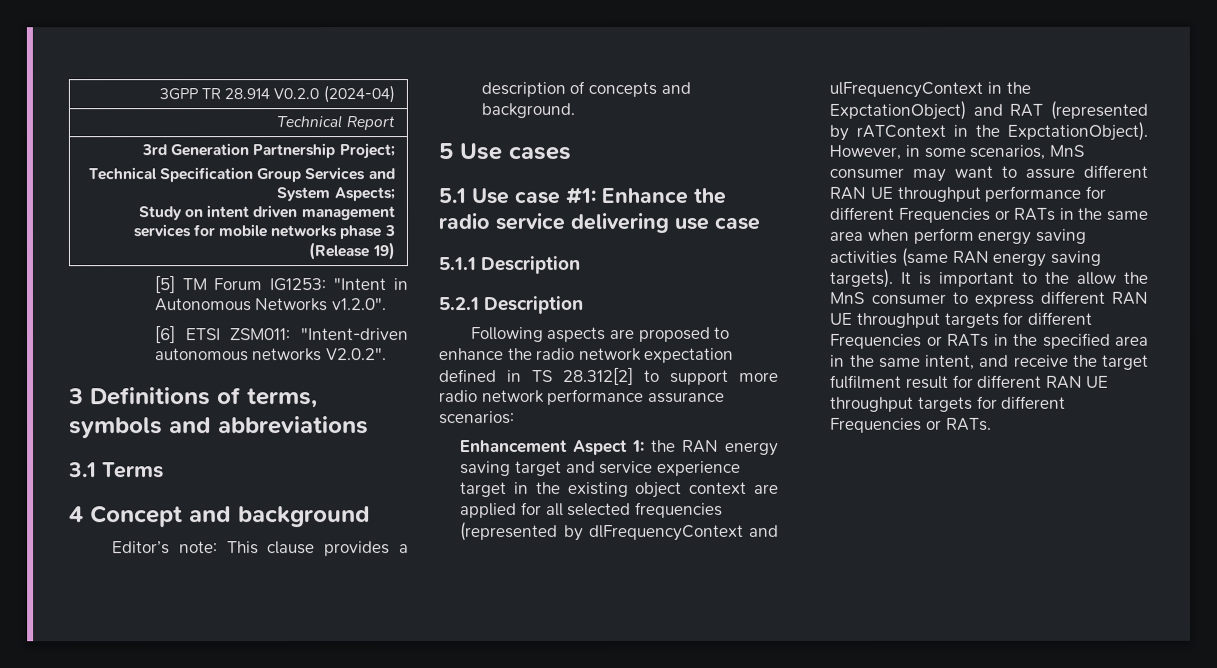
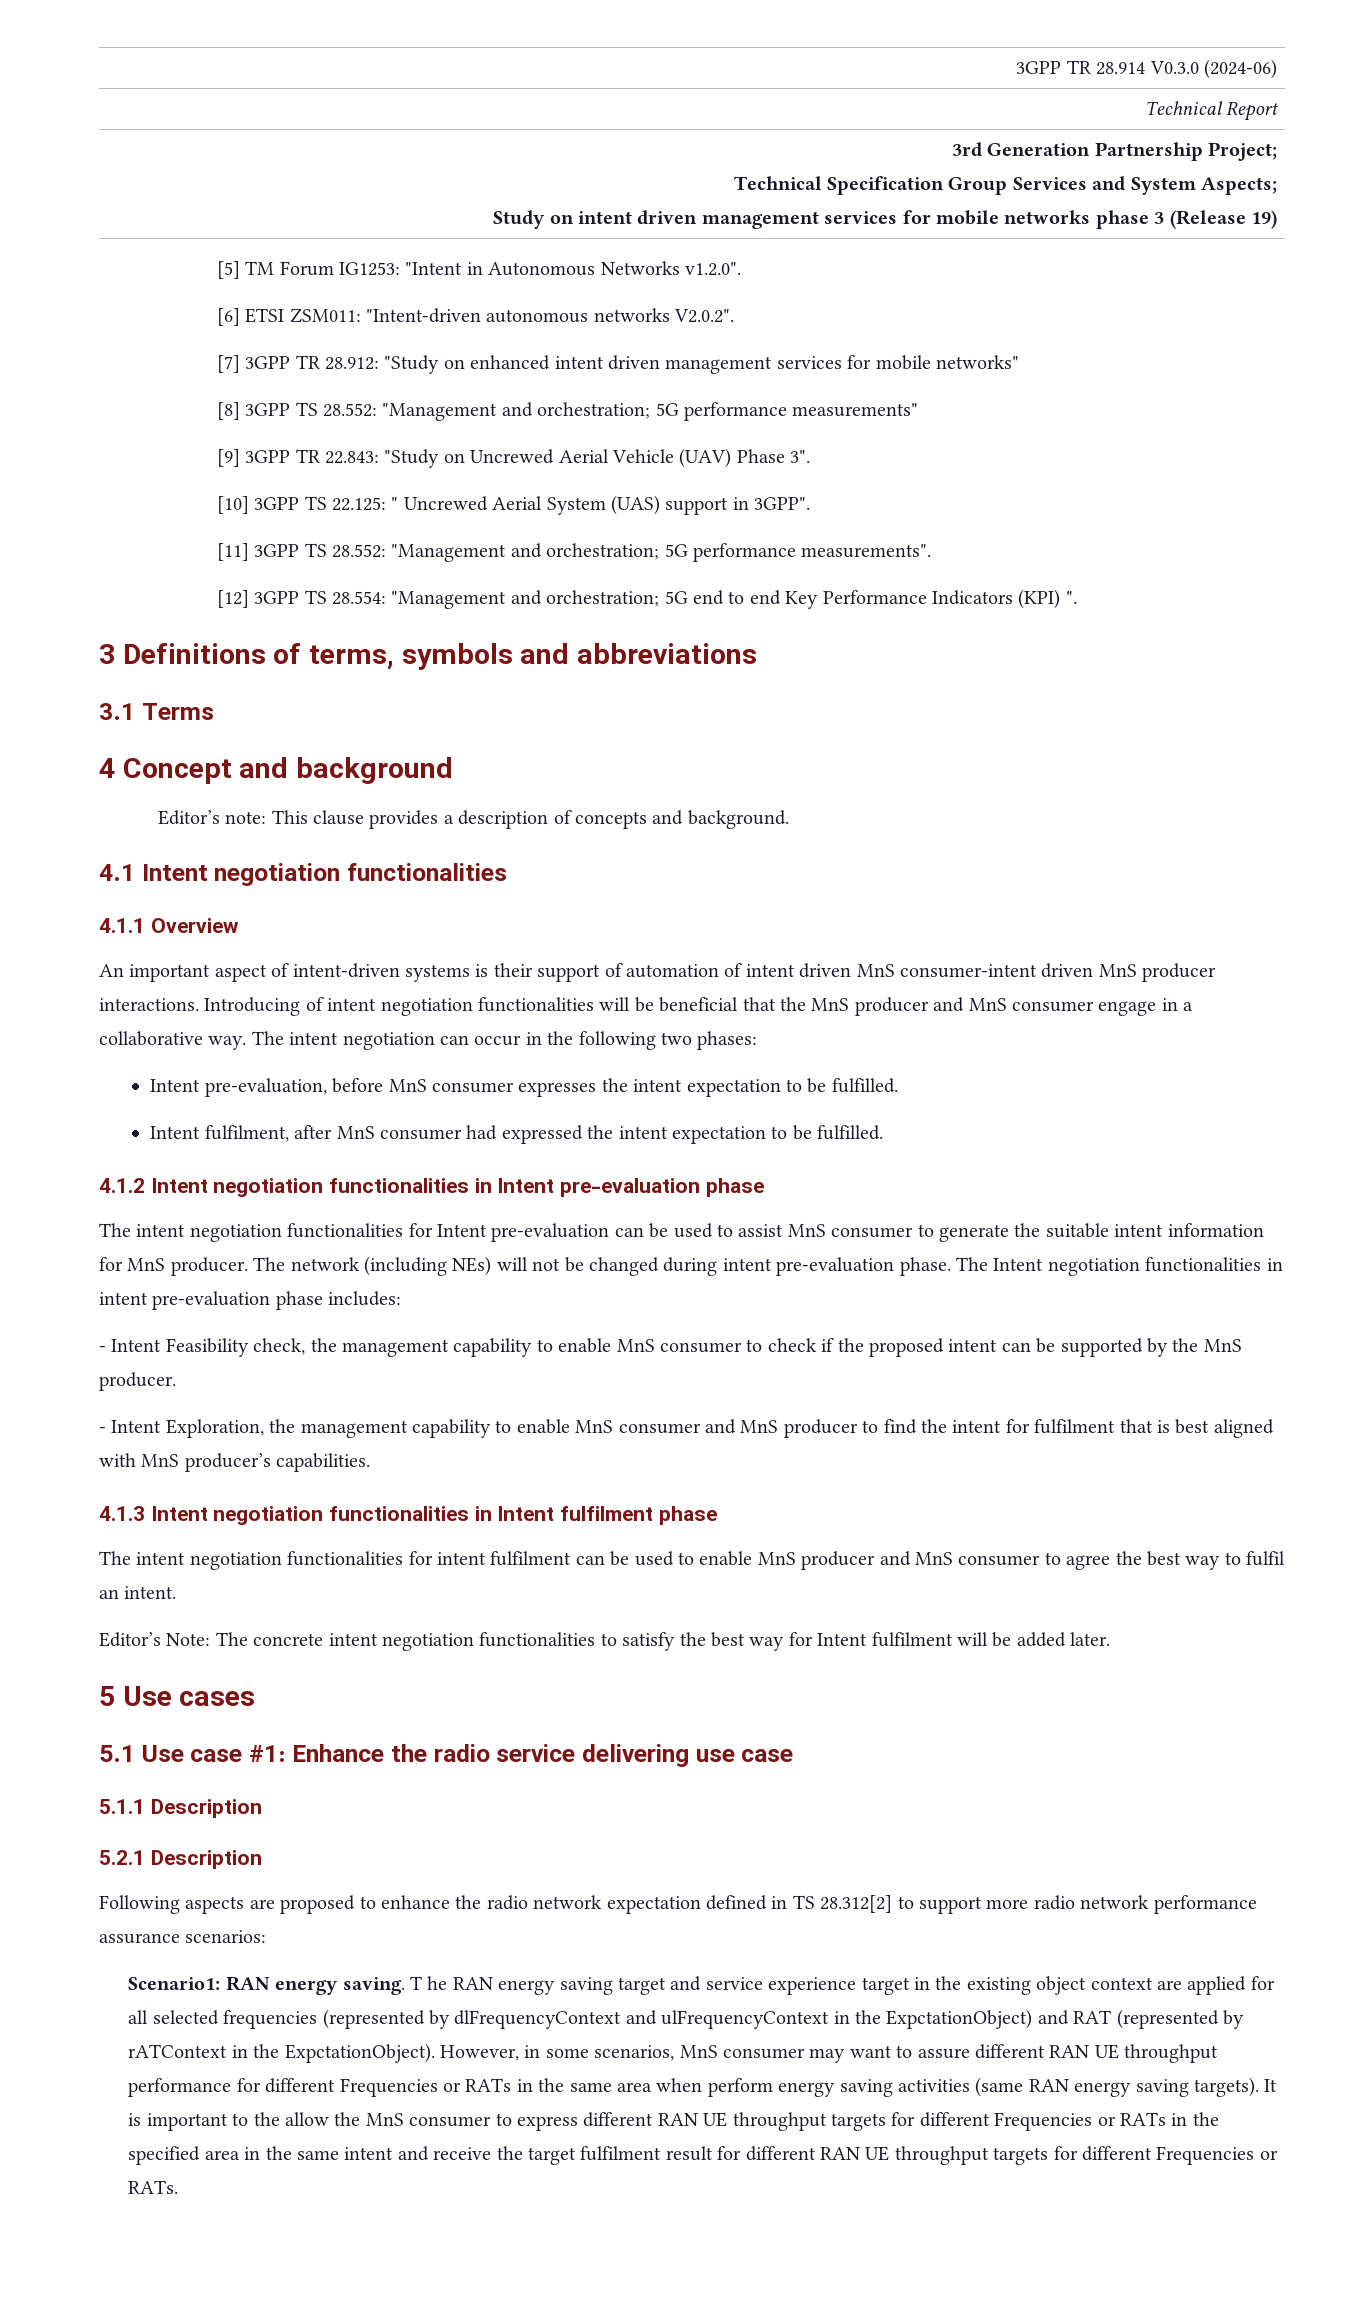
- 3GPP TR 28.914 V0.2.0 (2024-04)
+ 3GPP TR 28.914 V0.3.0 (2024-06)
+ [7] 3GPP TR 28.912: "Study on enhanced intent driven management services for mobile networks"
+ [8] 3GPP TS 28.552: "Management and orchestration; 5G performance measurements"
+ [9] 3GPP TR 22.843: "Study on Uncrewed Aerial Vehicle (UAV) Phase 3".
+ [10] 3GPP TS 22.125: " Uncrewed Aerial System (UAS) support in 3GPP".
+ [11] 3GPP TS 28.552: "Management and orchestration; 5G performance measurements".
+ [12] 3GPP TS 28.554: "Management and orchestration; 5G end to end Key Performance Indicators (KPI) ".
+ 4.1 Intent negotiation functionalities
+ 4.1.1 Overview
+ An important aspect of intent-driven systems is their support of automation of intent driven MnS consumer-intent driven MnS producer interactions. Introducing of intent negotiation functionalities will be beneficial that the MnS producer and MnS consumer engage in a collaborative way. The intent negotiation can occur in the following two phases:
+ Intent pre-evaluation, before MnS consumer expresses the intent expectation to be fulfilled.
+ Intent fulfilment, after MnS consumer had expressed the intent expectation to be fulfilled.
+ 4.1.2 Intent negotiation functionalities in Intent pre-evaluation phase
+ The intent negotiation functionalities for Intent pre-evaluation can be used to assist MnS consumer to generate the suitable intent information for MnS producer. The network (including NEs) will not be changed during intent pre-evaluation phase. The Intent negotiation functionalities in intent pre-evaluation phase includes:
+ - Intent Feasibility check, the management capability to enable MnS consumer to check if the proposed intent can be supported by the MnS producer.
+ - Intent Exploration, the management capability to enable MnS consumer and MnS producer to find the intent for fulfilment that is best aligned with MnS producer’s capabilities.
+ 4.1.3 Intent negotiation functionalities in Intent fulfilment phase
+ The intent negotiation functionalities for intent fulfilment can be used to enable MnS producer and MnS consumer to agree the best way to fulfil an intent.
+ Editor’s Note: The concrete intent negotiation functionalities to satisfy the best way for Intent fulfilment will be added later.
- Enhancement Aspect 1: the RAN energy saving target and service experience target in the existing object context are applied for all selected frequencies (represented by dlFrequencyContext and ulFrequencyContext in the ExpctationObject) and RAT (represented by rATContext in the ExpctationObject).
+ Scenario1: RAN energy saving. T he RAN energy saving target and service experience target in the existing object context are applied for all selected frequencies (represented by dlFrequencyContext and ulFrequencyContext in the ExpctationObject) and RAT (represented by rATContext in the ExpctationObject).
- It is important to the allow the MnS consumer to express different RAN UE throughput targets for different Frequencies or RATs in the specified area in the same intent, and receive the target fulfilment result for different RAN UE throughput targets for different Frequencies or RATs.
+ It is important to the allow the MnS consumer to express different RAN UE throughput targets for different Frequencies or RATs in the specified area in the same intent and receive the target fulfilment result for different RAN UE throughput targets for different Frequencies or RATs.

